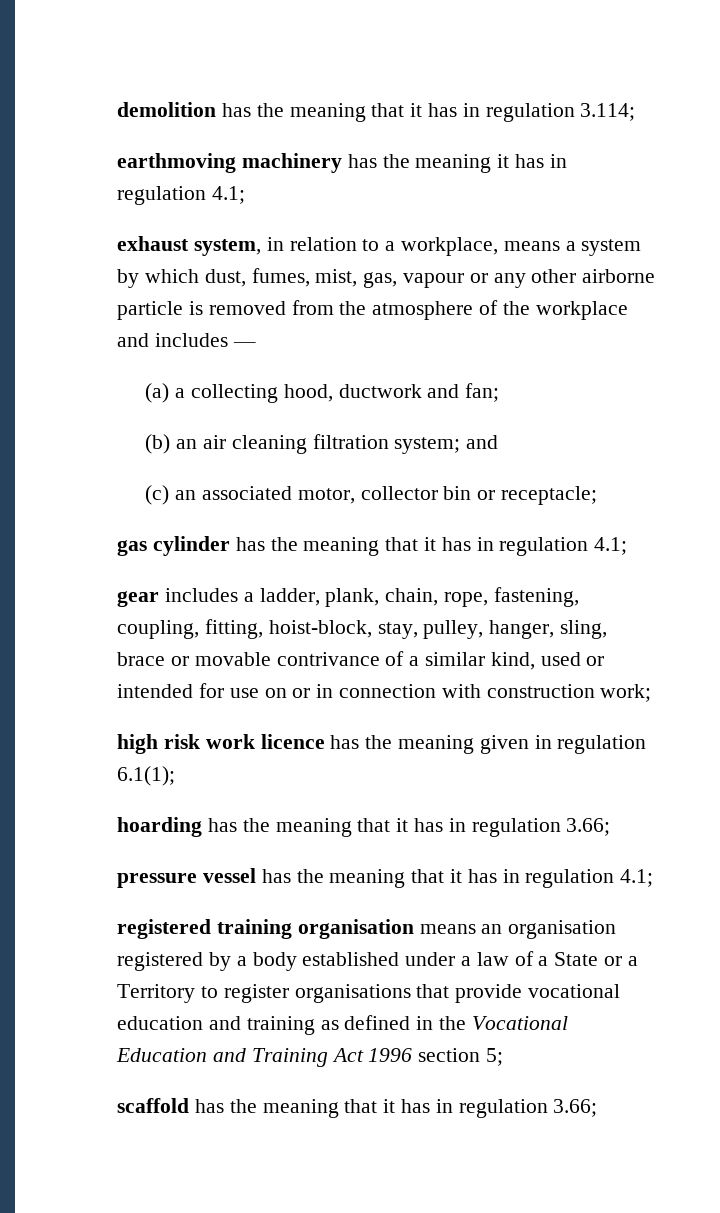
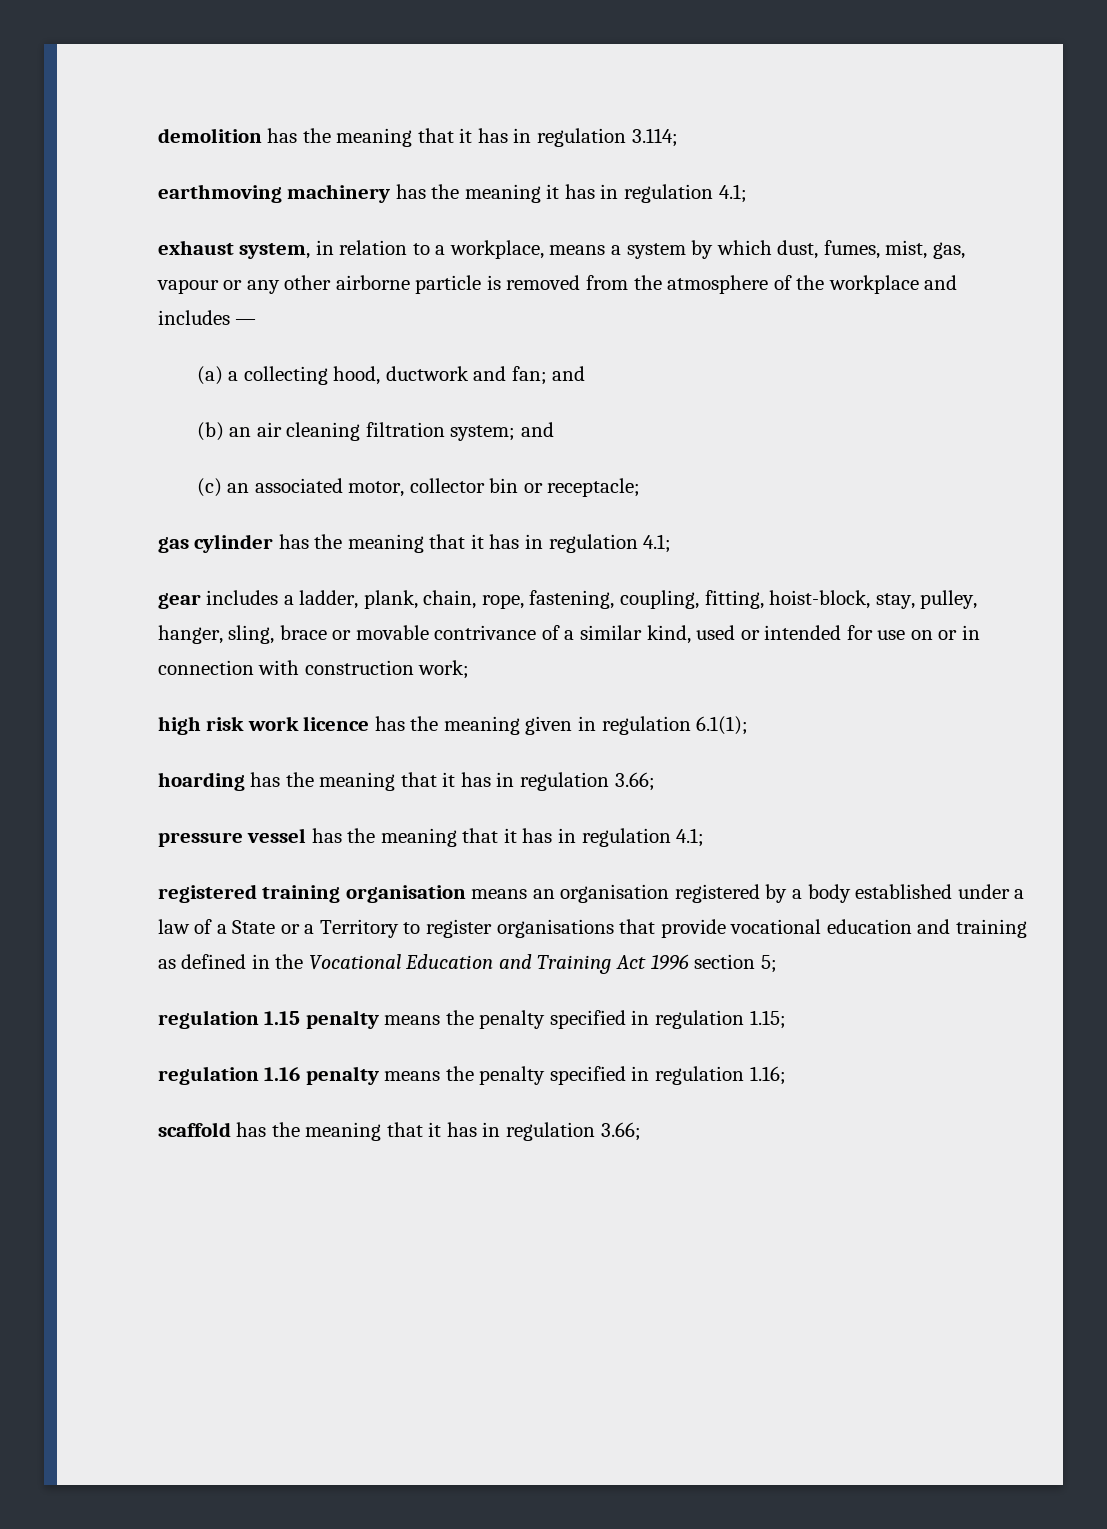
- (a) a collecting hood, ductwork and fan;
+ (a) a collecting hood, ductwork and fan; and
+ regulation 1.15 penalty means the penalty specified in regulation 1.15;
+ regulation 1.16 penalty means the penalty specified in regulation 1.16;

